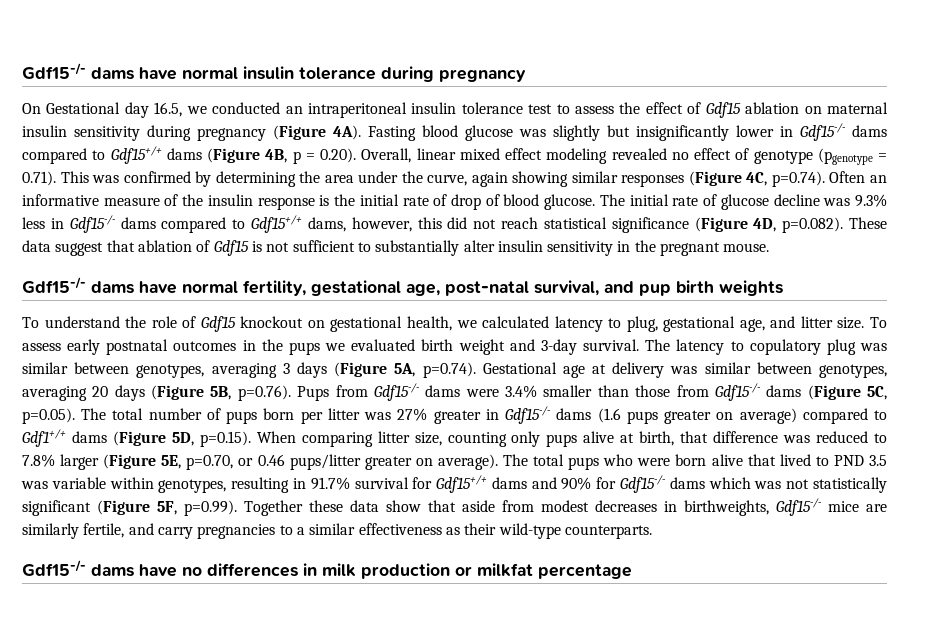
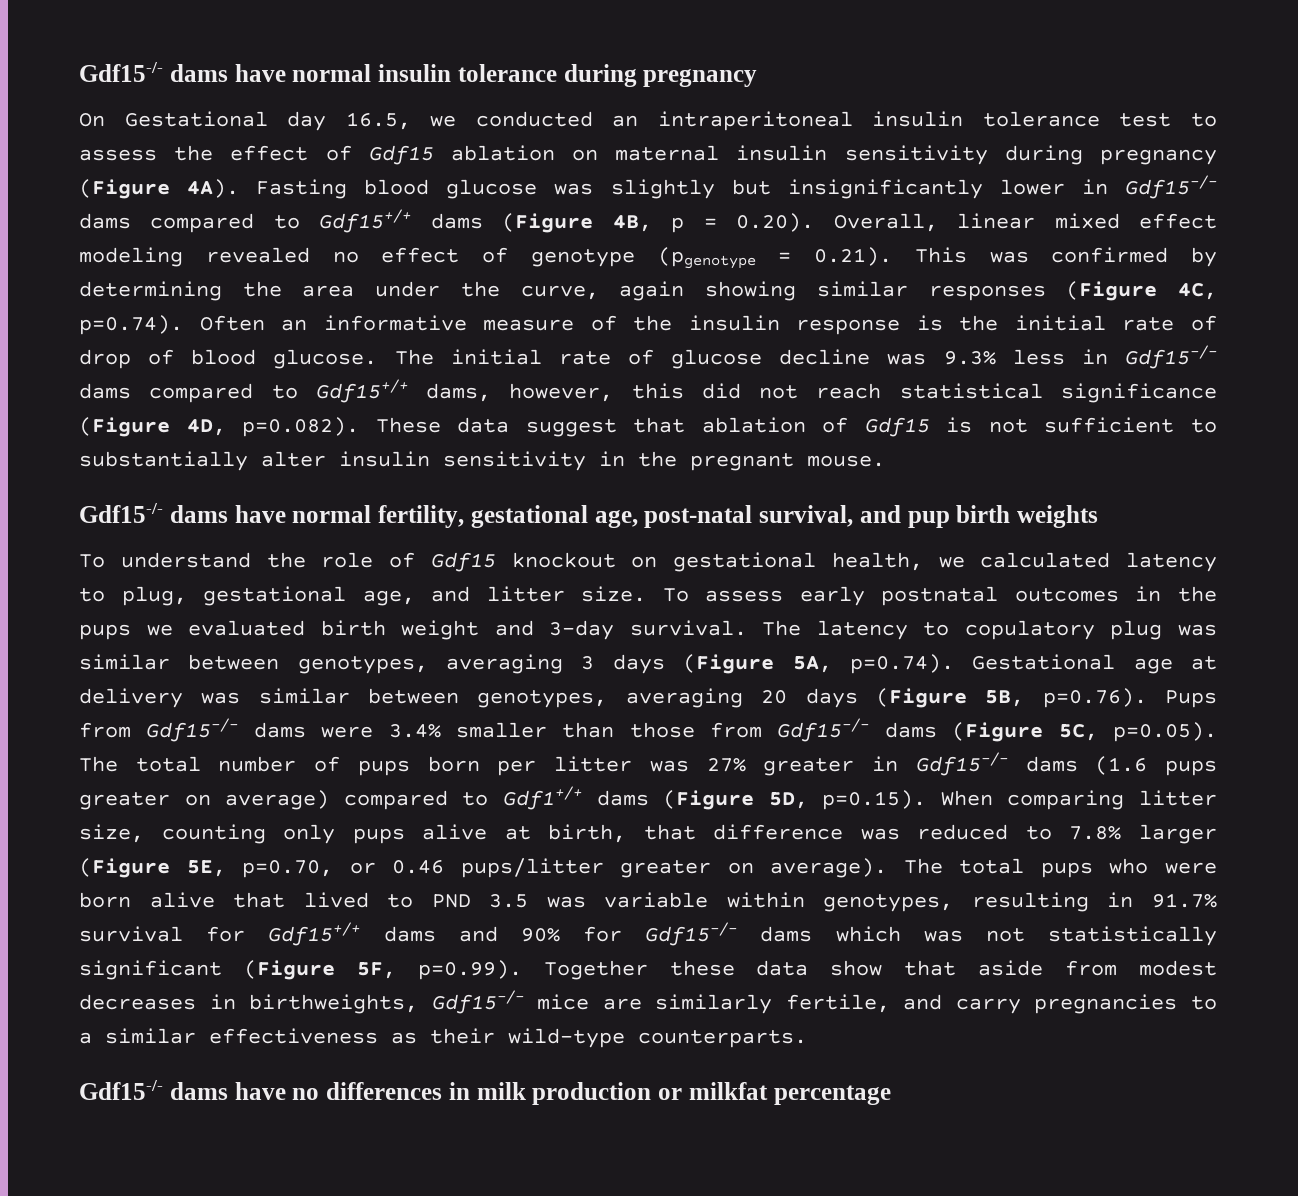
- Fasting blood glucose was slightly but insignificantly lower in Gdf15-/- dams compared to Gdf15+/+ dams (Figure 4B, p = 0.20). Overall, linear mixed effect modeling revealed no effect of genotype (pgenotype = 0.71). This was confirmed by determining the area under the curve, again showing similar responses (Figure 4C, p=0.74). Often an informative measure of the insulin response is the initial rate of drop of blood glucose.
+ Fasting blood glucose was slightly but insignificantly lower in Gdf15-/- dams compared to Gdf15+/+ dams (Figure 4B, p = 0.20). Overall, linear mixed effect modeling revealed no effect of genotype (pgenotype = 0.21). This was confirmed by determining the area under the curve, again showing similar responses (Figure 4C, p=0.74). Often an informative measure of the insulin response is the initial rate of drop of blood glucose.

